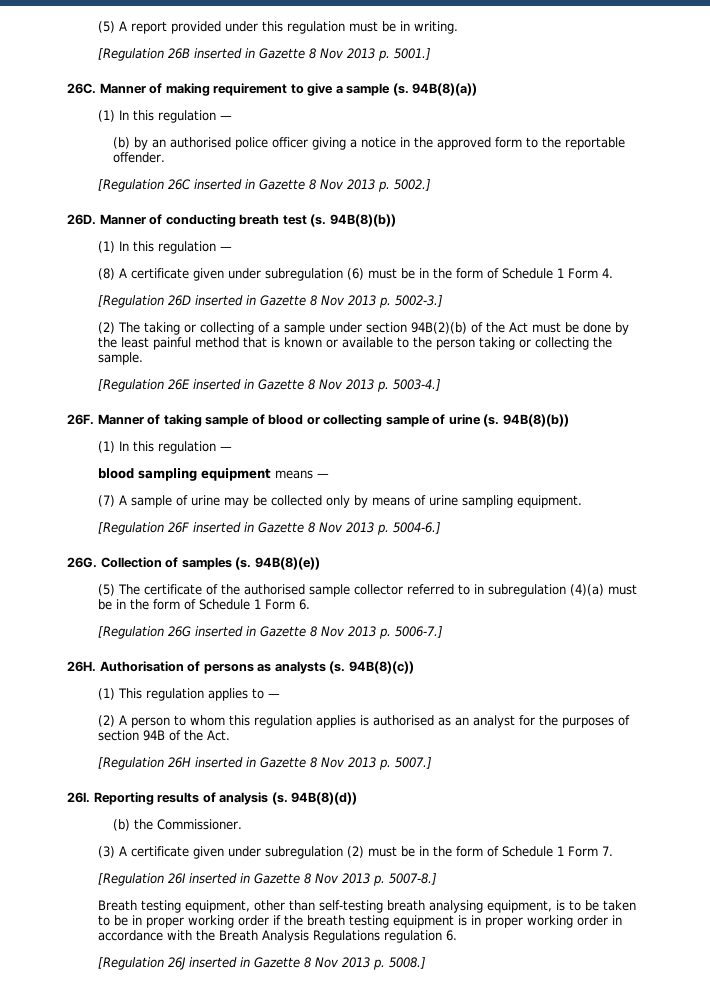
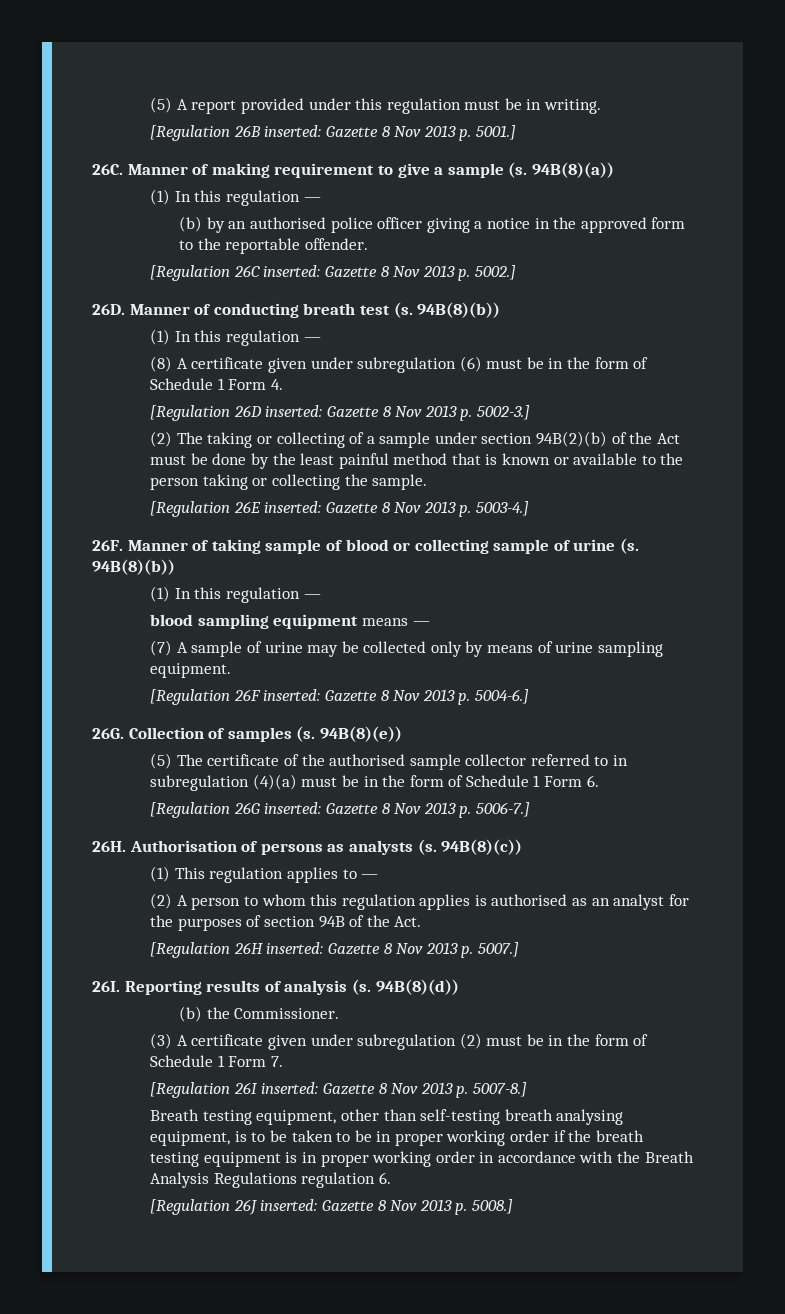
- [Regulation 26B inserted in Gazette 8 Nov 2013 p. 5001.]
+ [Regulation 26B inserted: Gazette 8 Nov 2013 p. 5001.]
- [Regulation 26C inserted in Gazette 8 Nov 2013 p. 5002.]
+ [Regulation 26C inserted: Gazette 8 Nov 2013 p. 5002.]
- [Regulation 26D inserted in Gazette 8 Nov 2013 p. 5002-3.]
+ [Regulation 26D inserted: Gazette 8 Nov 2013 p. 5002-3.]
- [Regulation 26E inserted in Gazette 8 Nov 2013 p. 5003-4.]
+ [Regulation 26E inserted: Gazette 8 Nov 2013 p. 5003-4.]
- [Regulation 26F inserted in Gazette 8 Nov 2013 p. 5004-6.]
+ [Regulation 26F inserted: Gazette 8 Nov 2013 p. 5004-6.]
- [Regulation 26G inserted in Gazette 8 Nov 2013 p. 5006-7.]
+ [Regulation 26G inserted: Gazette 8 Nov 2013 p. 5006-7.]
- [Regulation 26H inserted in Gazette 8 Nov 2013 p. 5007.]
+ [Regulation 26H inserted: Gazette 8 Nov 2013 p. 5007.]
- [Regulation 26I inserted in Gazette 8 Nov 2013 p. 5007-8.]
+ [Regulation 26I inserted: Gazette 8 Nov 2013 p. 5007-8.]
- [Regulation 26J inserted in Gazette 8 Nov 2013 p. 5008.]
+ [Regulation 26J inserted: Gazette 8 Nov 2013 p. 5008.]

